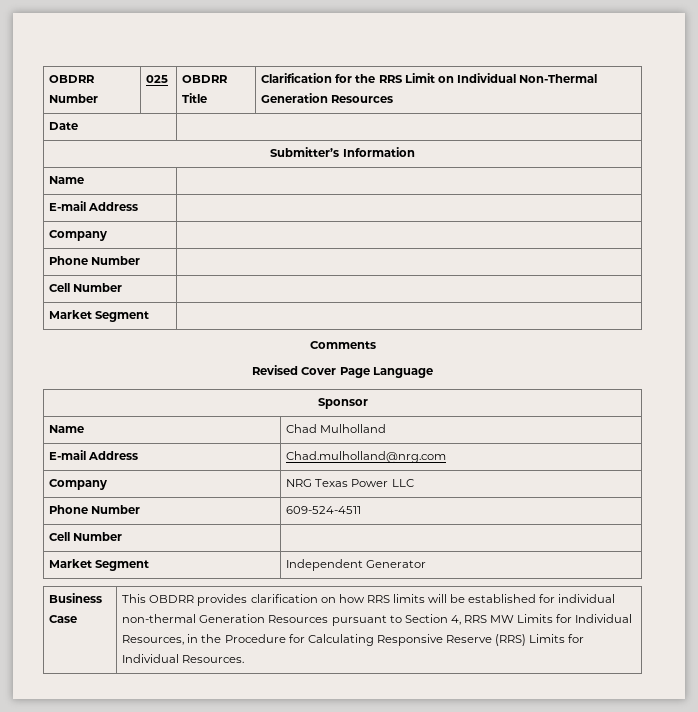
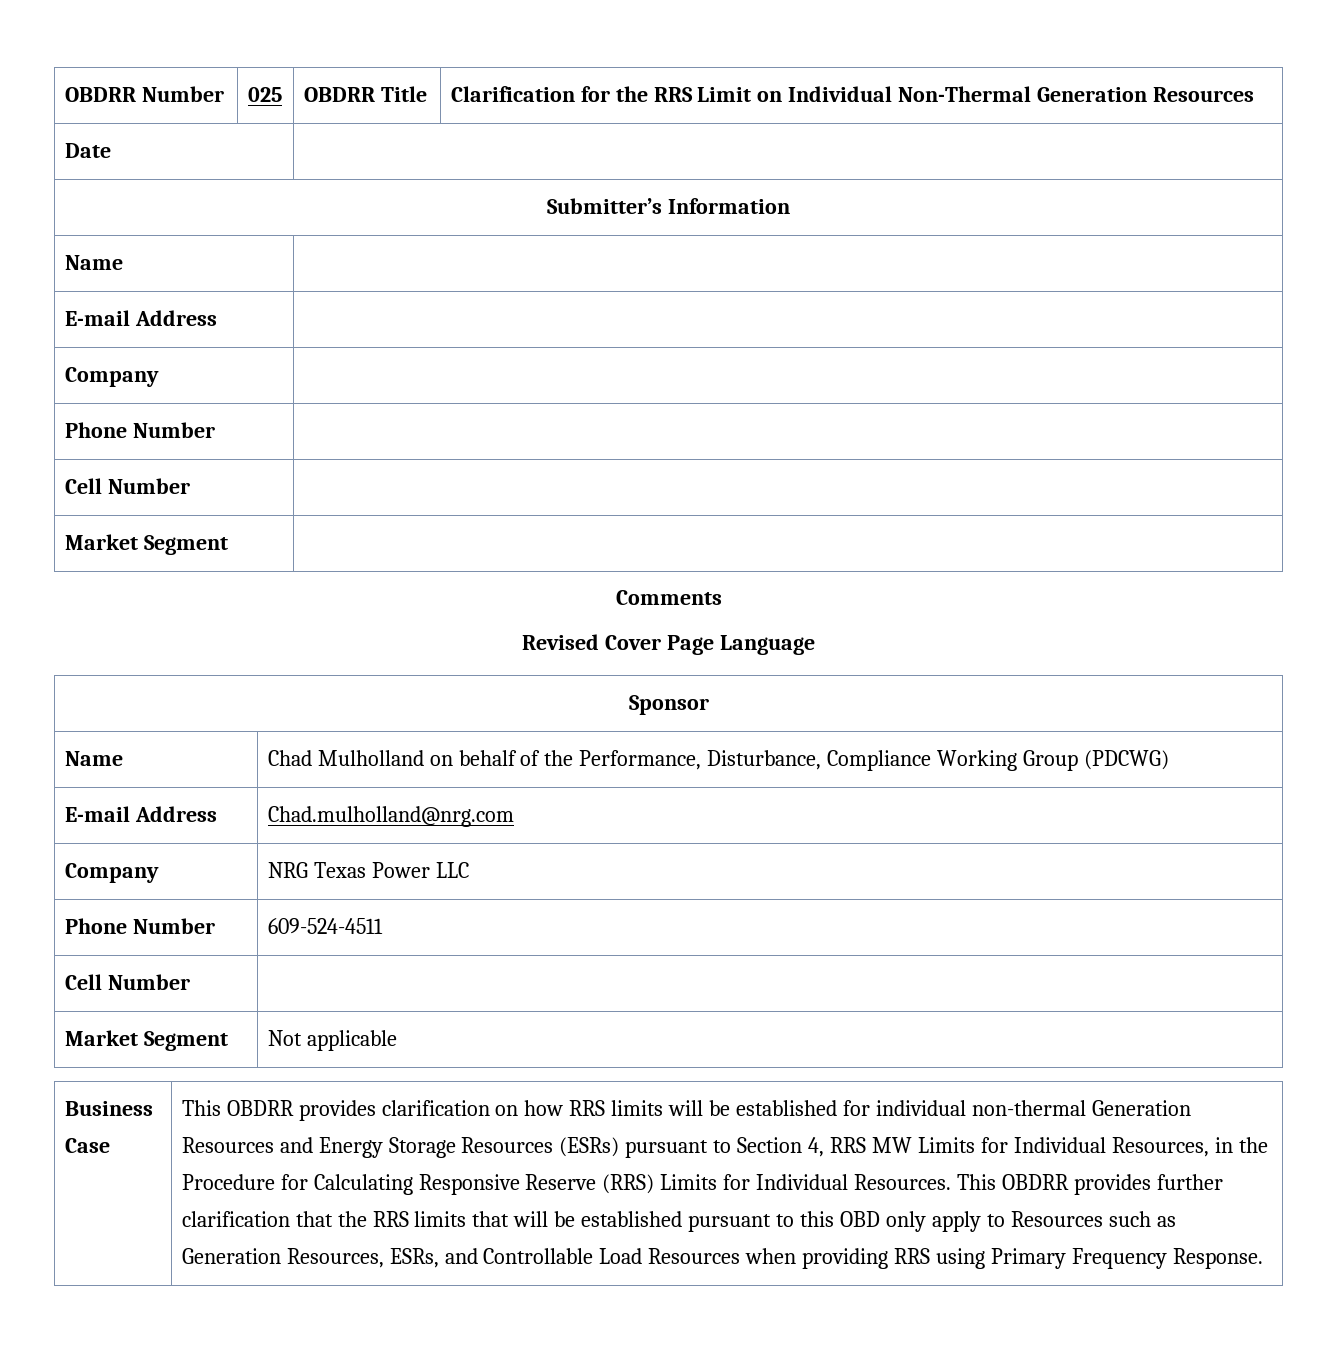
- Name | Chad Mulholland
+ Name | Chad Mulholland on behalf of the Performance, Disturbance, Compliance Working Group (PDCWG)
- Market Segment | Independent Generator
+ Market Segment | Not applicable
- This OBDRR provides clarification on how RRS limits will be established for individual non-thermal Generation Resources pursuant to Section 4, RRS MW Limits for Individual Resources, in the Procedure for Calculating Responsive Reserve (RRS) Limits for Individual Resources.
+ This OBDRR provides clarification on how RRS limits will be established for individual non-thermal Generation Resources and Energy Storage Resources (ESRs) pursuant to Section 4, RRS MW Limits for Individual Resources, in the Procedure for Calculating Responsive Reserve (RRS) Limits for Individual Resources.
+ This OBDRR provides further clarification that the RRS limits that will be established pursuant to this OBD only apply to Resources such as Generation Resources, ESRs, and Controllable Load Resources when providing RRS using Primary Frequency Response.

